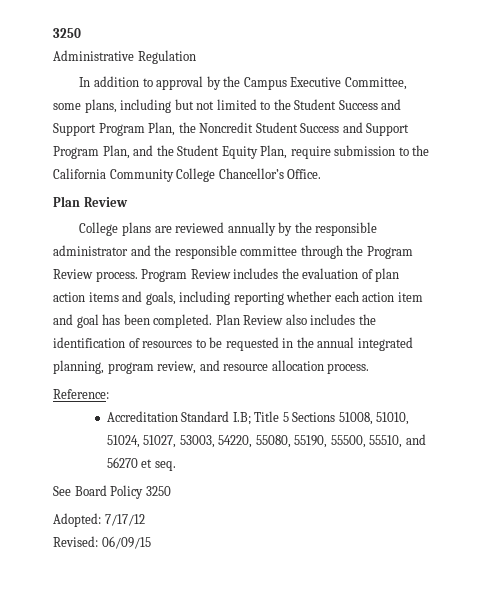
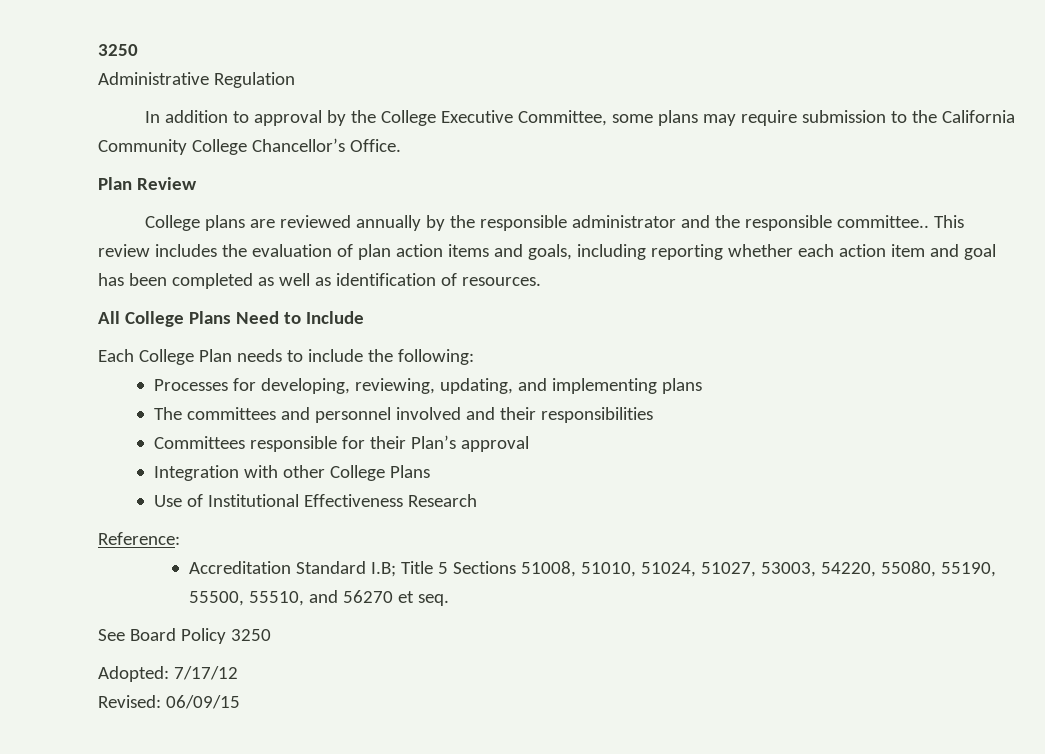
- In addition to approval by the Campus Executive Committee, some plans, including but not limited to the Student Success and Support Program Plan, the Noncredit Student Success and Support Program Plan, and the Student Equity Plan, require submission to the California Community College Chancellor’s Office.
+ In addition to approval by the College Executive Committee, some plans may require submission to the California Community College Chancellor’s Office.
- College plans are reviewed annually by the responsible administrator and the responsible committee through the Program Review process. Program Review includes the evaluation of plan action items and goals, including reporting whether each action item and goal has been completed. Plan Review also includes the identification of resources to be requested in the annual integrated planning, program review, and resource allocation process.
+ College plans are reviewed annually by the responsible administrator and the responsible committee.. This review includes the evaluation of plan action items and goals, including reporting whether each action item and goal has been completed as well as identification of resources.
+ All College Plans Need to Include
+ Each College Plan needs to include the following:
+ Processes for developing, reviewing, updating, and implementing plans
+ The committees and personnel involved and their responsibilities
+ Committees responsible for their Plan’s approval
+ Integration with other College Plans
+ Use of Institutional Effectiveness Research

